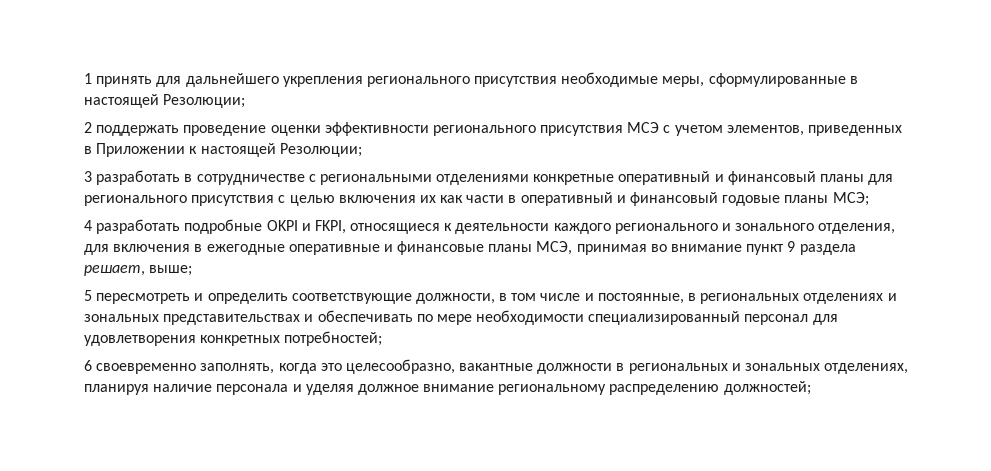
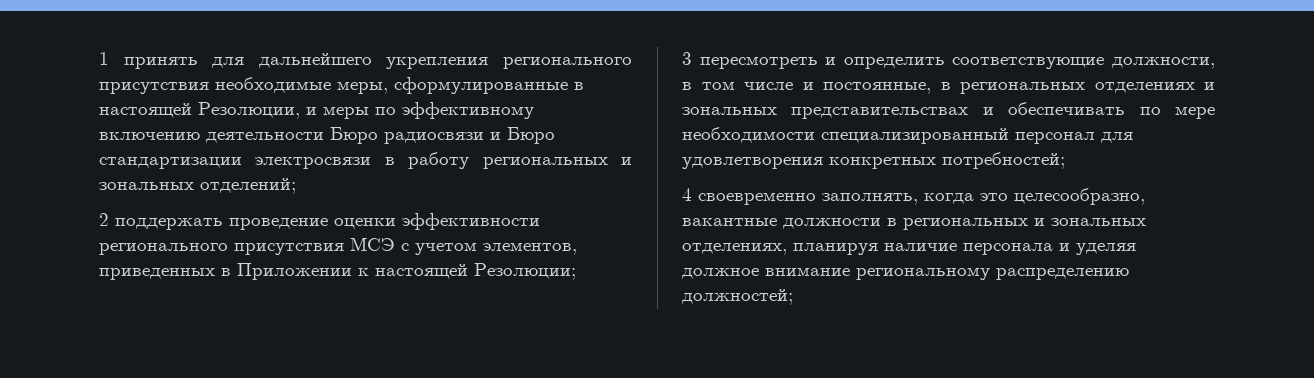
- 1 принять для дальнейшего укрепления регионального присутствия необходимые меры, сформулированные в настоящей Резолюции;
+ 1 принять для дальнейшего укрепления регионального присутствия необходимые меры, сформулированные в настоящей Резолюции, и меры по эффективному включению деятельности Бюро радиосвязи и Бюро стандартизации электросвязи в работу региональных и зональных отделений;
- 3 разработать в сотрудничестве с региональными отделениями конкретные оперативный и финансовый планы для регионального присутствия с целью включения их как части в оперативный и финансовый годовые планы МСЭ;
- 4 разработать подробные OKPI и FKPI, относящиеся к деятельности каждого регионального и зонального отделения, для включения в ежегодные оперативные и финансовые планы МСЭ, принимая во внимание пункт 9 раздела решает, выше;
- 5 пересмотреть и определить соответствующие должности, в том числе и постоянные, в региональных отделениях и зональных представительствах и обеспечивать по мере необходимости специализированный персонал для удовлетворения конкретных потребностей;
+ 3 пересмотреть и определить соответствующие должности, в том числе и постоянные, в региональных отделениях и зональных представительствах и обеспечивать по мере необходимости специализированный персонал для удовлетворения конкретных потребностей;
- 6 своевременно заполнять, когда это целесообразно, вакантные должности в региональных и зональных отделениях, планируя наличие персонала и уделяя должное внимание региональному распределению должностей;
+ 4 своевременно заполнять, когда это целесообразно, вакантные должности в региональных и зональных отделениях, планируя наличие персонала и уделяя должное внимание региональному распределению должностей;

